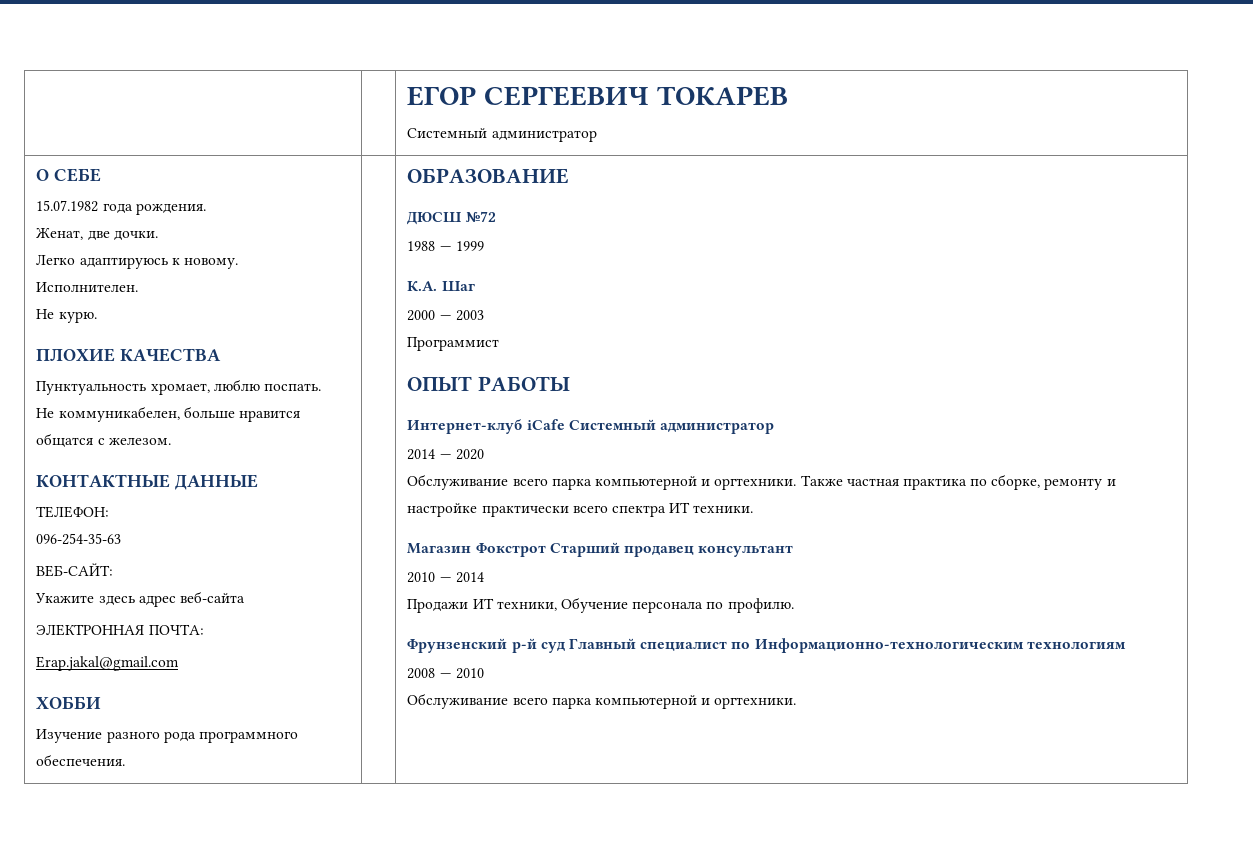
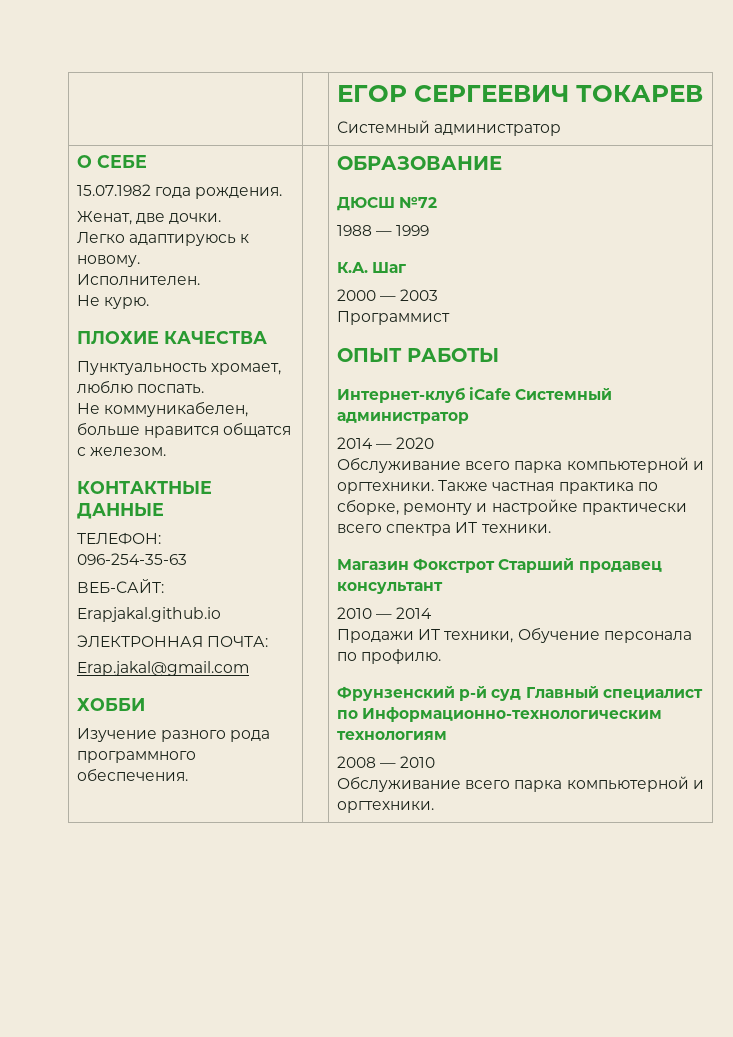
- Укажите здесь адрес веб-сайта
+ Erapjakal.github.io

